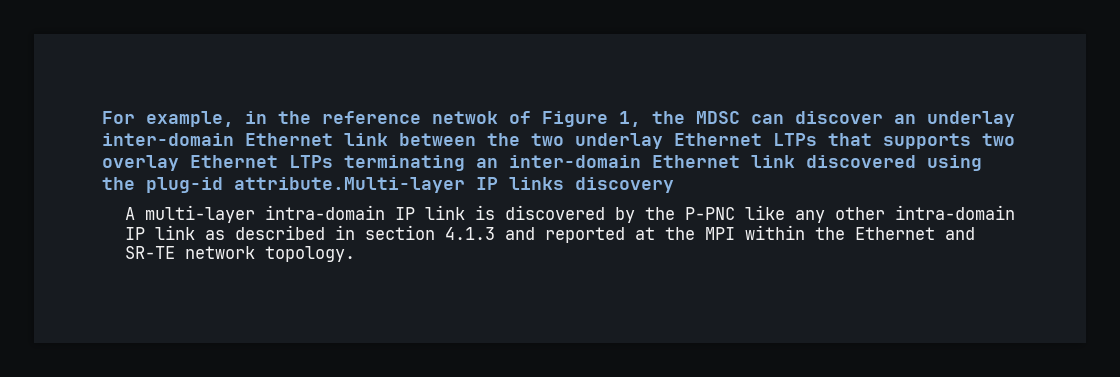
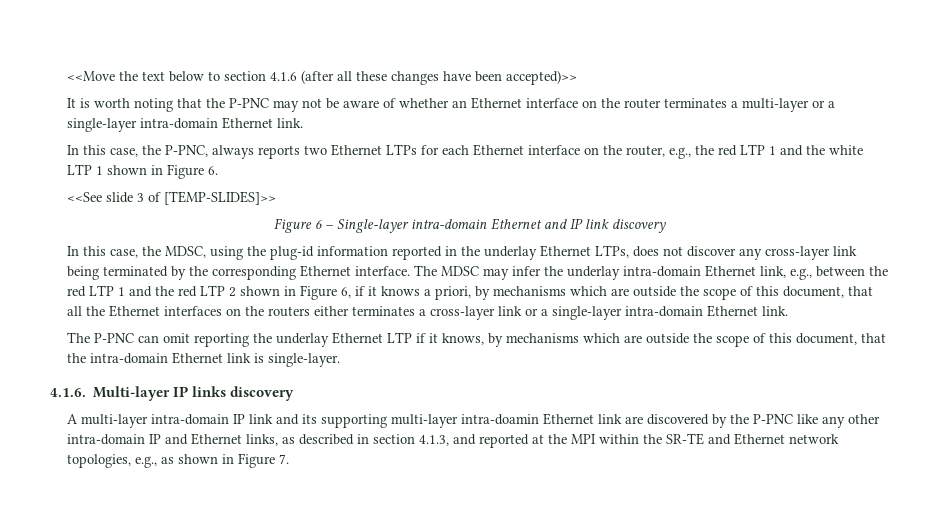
- For example, in the reference netwok of Figure 1, the MDSC can discover an underlay inter-domain Ethernet link between the two underlay Ethernet LTPs that supports two overlay Ethernet LTPs terminating an inter-domain Ethernet link discovered using the plug-id attribute.Multi-layer IP links discovery
+ <<Move the text below to section 4.1.6 (after all these changes have been accepted)>>
+ It is worth noting that the P-PNC may not be aware of whether an Ethernet interface on the router terminates a multi-layer or a single-layer intra-domain Ethernet link.
+ In this case, the P-PNC, always reports two Ethernet LTPs for each Ethernet interface on the router, e.g., the red LTP 1 and the white LTP 1 shown in Figure 6.
+ <<See slide 3 of [TEMP-SLIDES]>>
+ Figure 6 – Single-layer intra-domain Ethernet and IP link discovery
+ In this case, the MDSC, using the plug-id information reported in the underlay Ethernet LTPs, does not discover any cross-layer link being terminated by the corresponding Ethernet interface. The MDSC may infer the underlay intra-domain Ethernet link, e.g., between the red LTP 1 and the red LTP 2 shown in Figure 6, if it knows a priori, by mechanisms which are outside the scope of this document, that all the Ethernet interfaces on the routers either terminates a cross-layer link or a single-layer intra-domain Ethernet link.
+ The P-PNC can omit reporting the underlay Ethernet LTP if it knows, by mechanisms which are outside the scope of this document, that the intra-domain Ethernet link is single-layer.
+ 4.1.6. Multi-layer IP links discovery
- A multi-layer intra-domain IP link is discovered by the P-PNC like any other intra-domain IP link as described in section 4.1.3 and reported at the MPI within the Ethernet and SR-TE network topology.
+ A multi-layer intra-domain IP link and its supporting multi-layer intra-doamin Ethernet link are discovered by the P-PNC like any other intra-domain IP and Ethernet links, as described in section 4.1.3, and reported at the MPI within the SR-TE and Ethernet network topologies, e.g., as shown in Figure 7.

